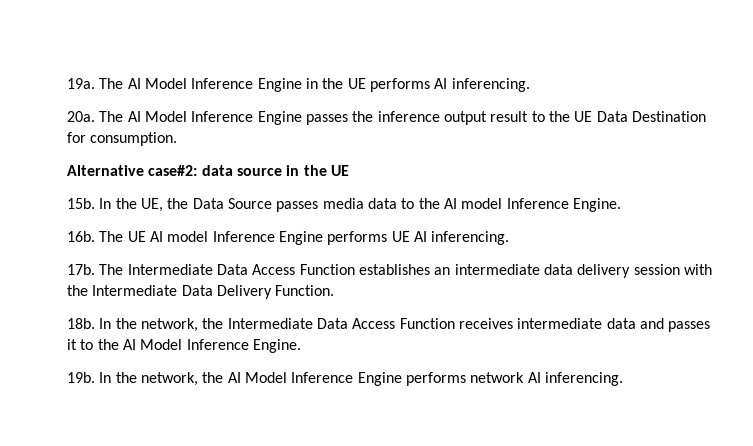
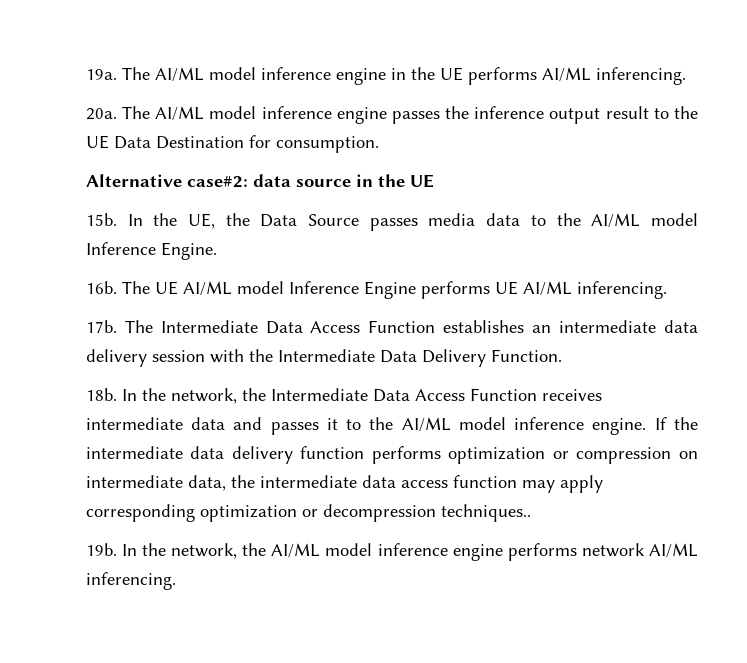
- The AI Model Inference Engine in the UE performs AI inferencing.
+ The AI/ML model inference engine in the UE performs AI/ML inferencing.
- The AI Model Inference Engine passes the inference output result to the UE Data Destination for consumption.
+ The AI/ML model inference engine passes the inference output result to the UE Data Destination for consumption.
- In the UE, the Data Source passes media data to the AI model Inference Engine.
+ In the UE, the Data Source passes media data to the AI/ML model Inference Engine.
- The UE AI model Inference Engine performs UE AI inferencing.
+ The UE AI/ML model Inference Engine performs UE AI/ML inferencing.
- In the network, the Intermediate Data Access Function receives intermediate data and passes it to the AI Model Inference Engine.
+ In the network, the Intermediate Data Access Function receives intermediate data and passes it to the AI/ML model inference engine. If the intermediate data delivery function performs optimization or compression on intermediate data, the intermediate data access function may apply corresponding optimization or decompression techniques..
- In the network, the AI Model Inference Engine performs network AI inferencing.
+ In the network, the AI/ML model inference engine performs network AI/ML inferencing.

